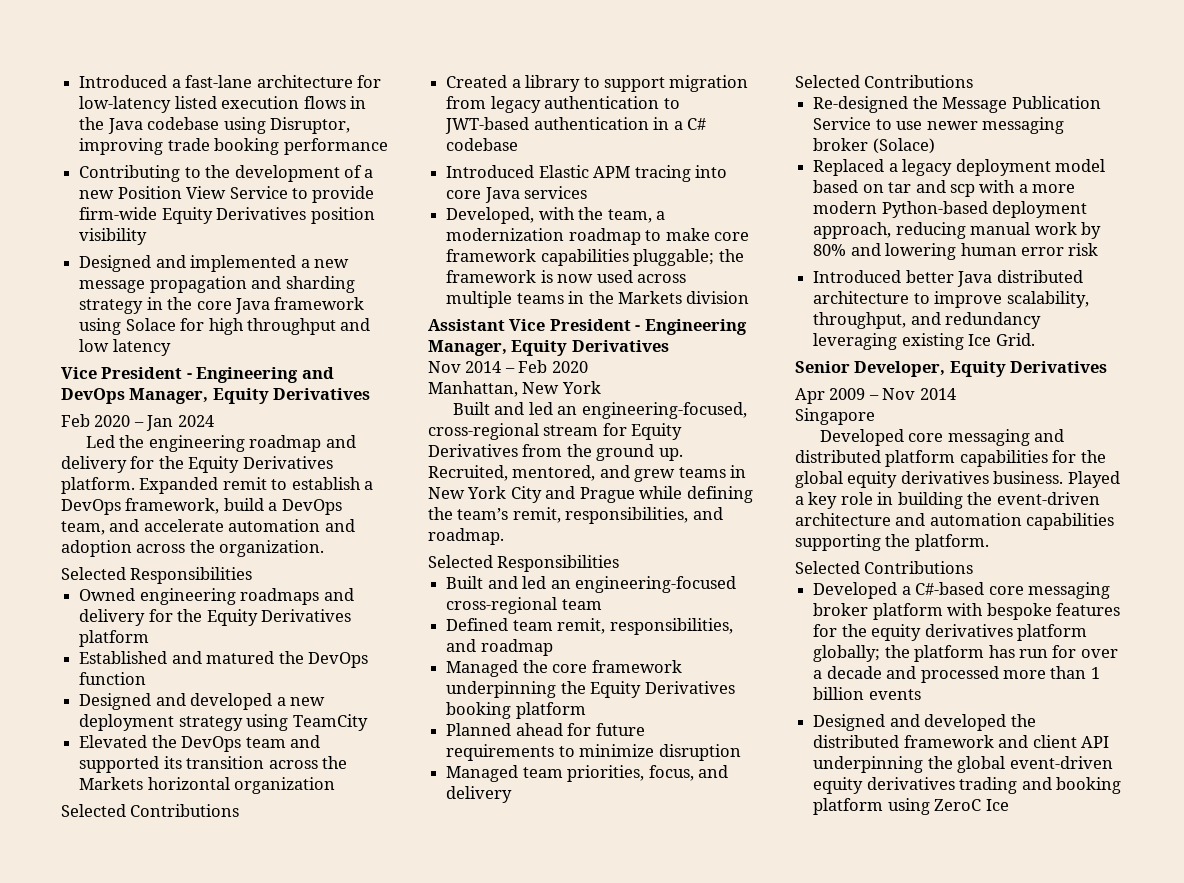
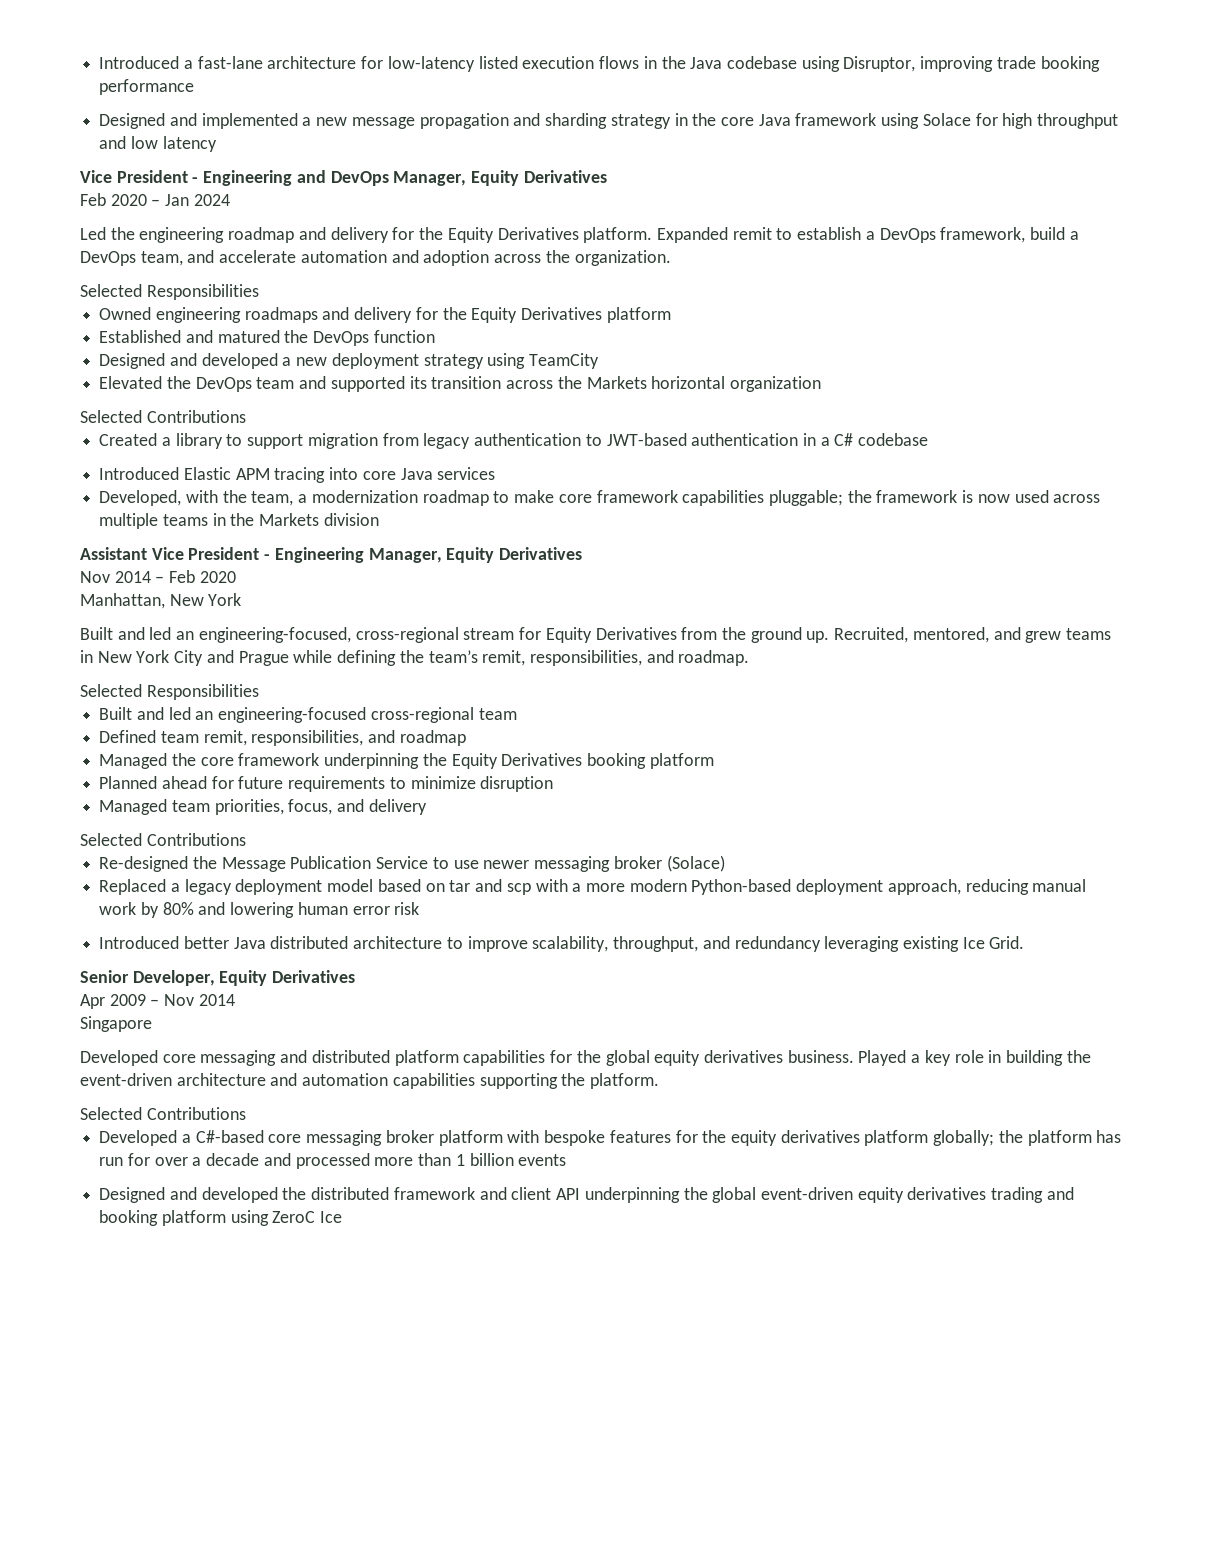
- Contributing to the development of a new Position View Service to provide firm-wide Equity Derivatives position visibility

